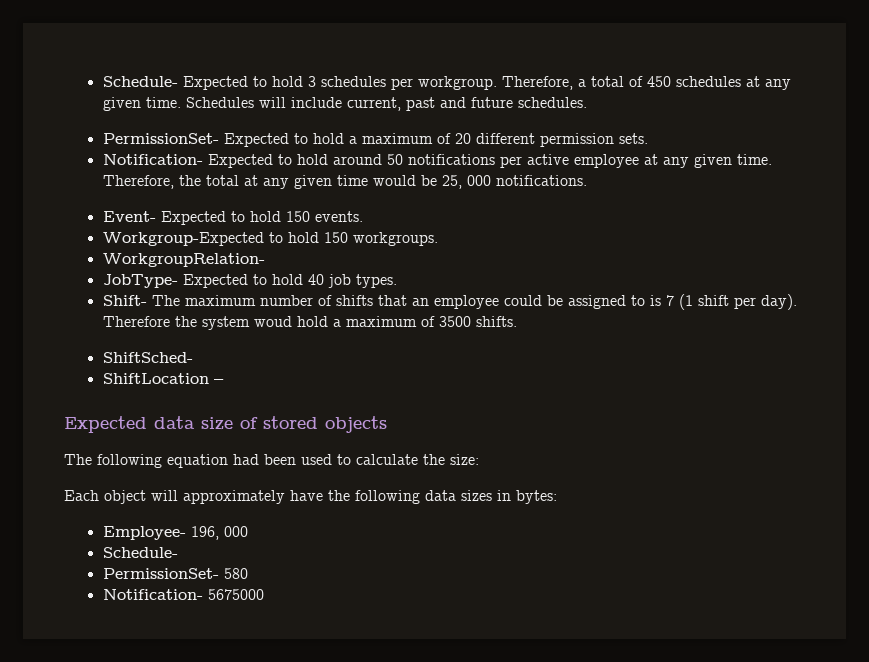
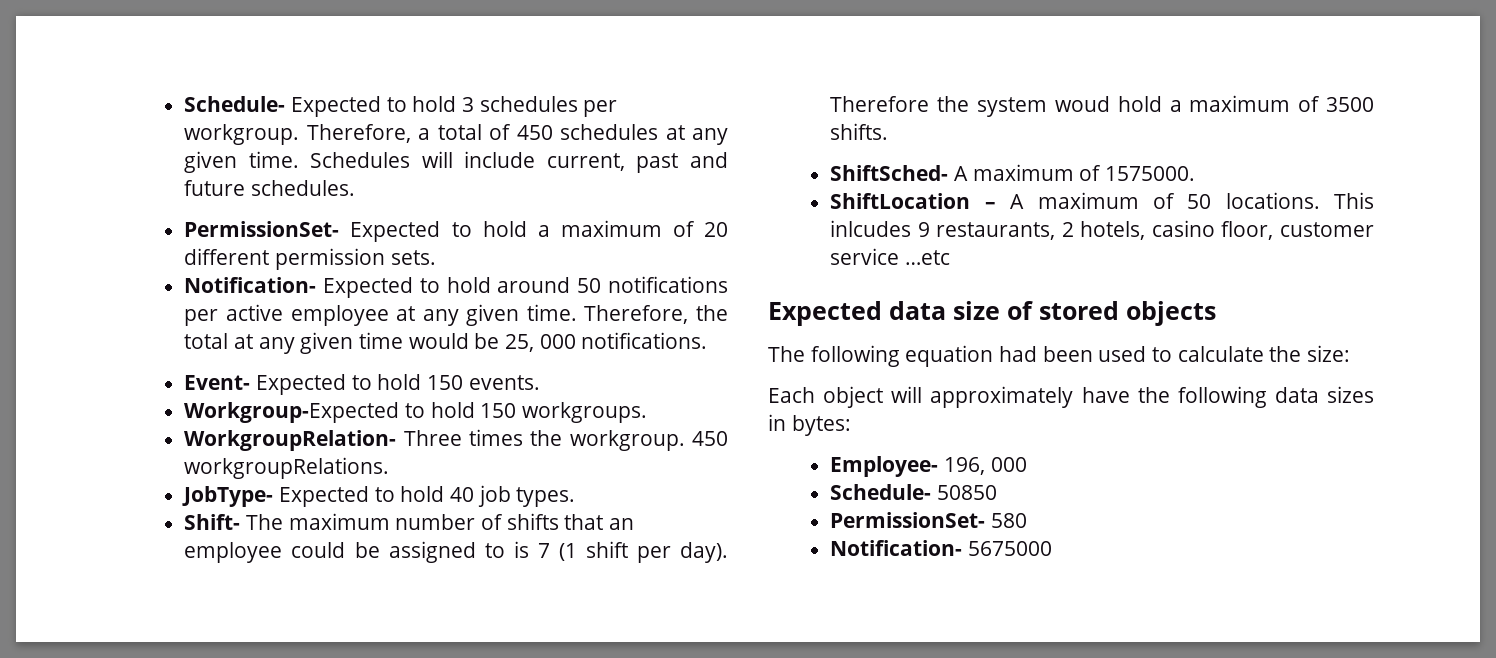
- WorkgroupRelation-
+ WorkgroupRelation- Three times the workgroup. 450 workgroupRelations.
- ShiftSched-
- ShiftLocation –
+ ShiftSched- A maximum of 1575000.
+ ShiftLocation – A maximum of 50 locations. This inlcudes 9 restaurants, 2 hotels, casino floor, customer service …etc
  Employee- 196, 000
- Schedule-
+ Schedule- 50850

